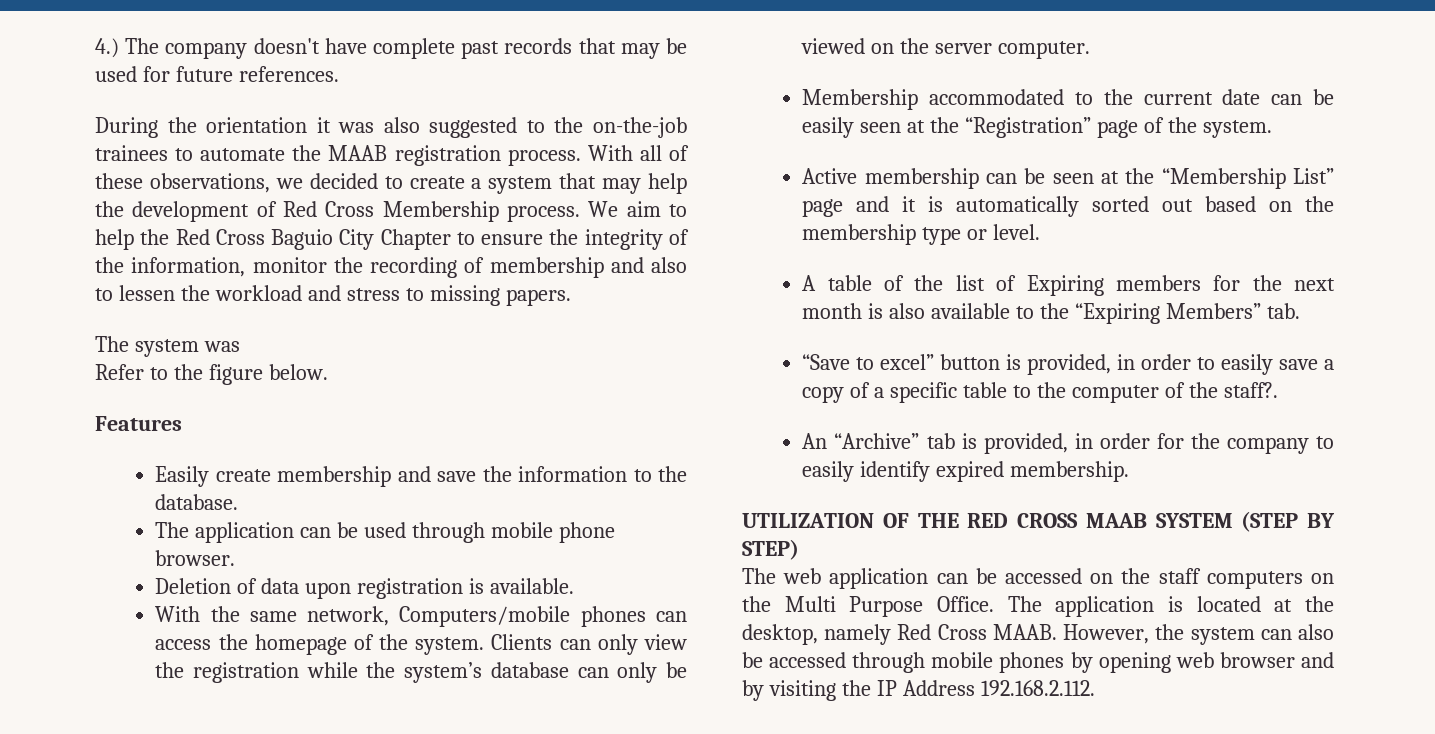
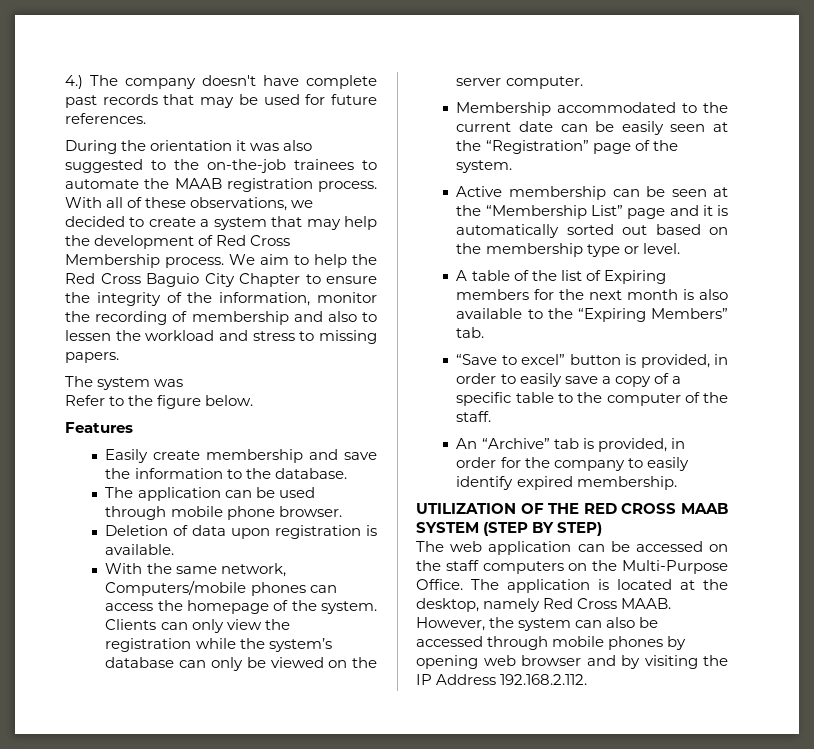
- “Save to excel” button is provided, in order to easily save a copy of a specific table to the computer of the staff?.
+ “Save to excel” button is provided, in order to easily save a copy of a specific table to the computer of the staff.
- The web application can be accessed on the staff computers on the Multi Purpose Office.
+ The web application can be accessed on the staff computers on the Multi-Purpose Office.

